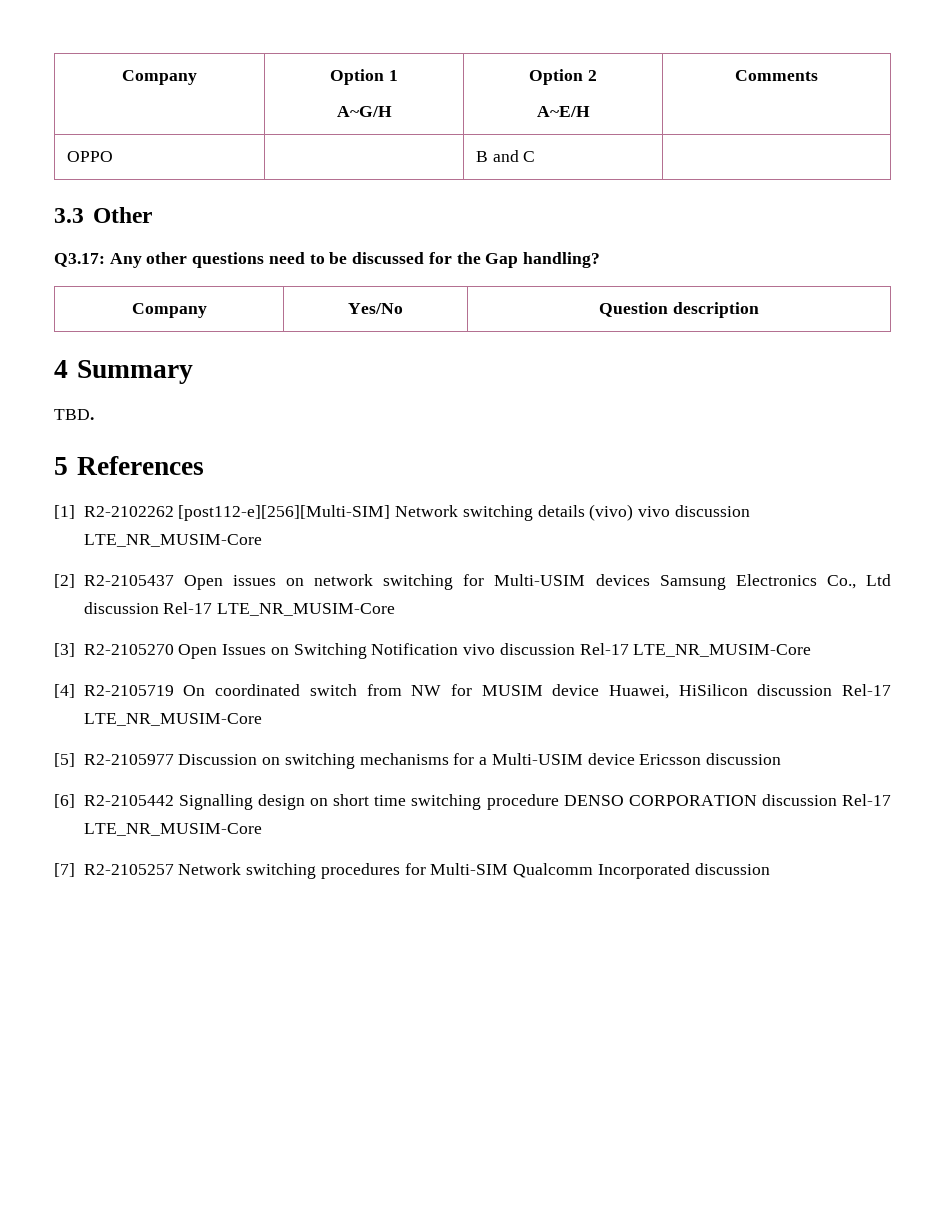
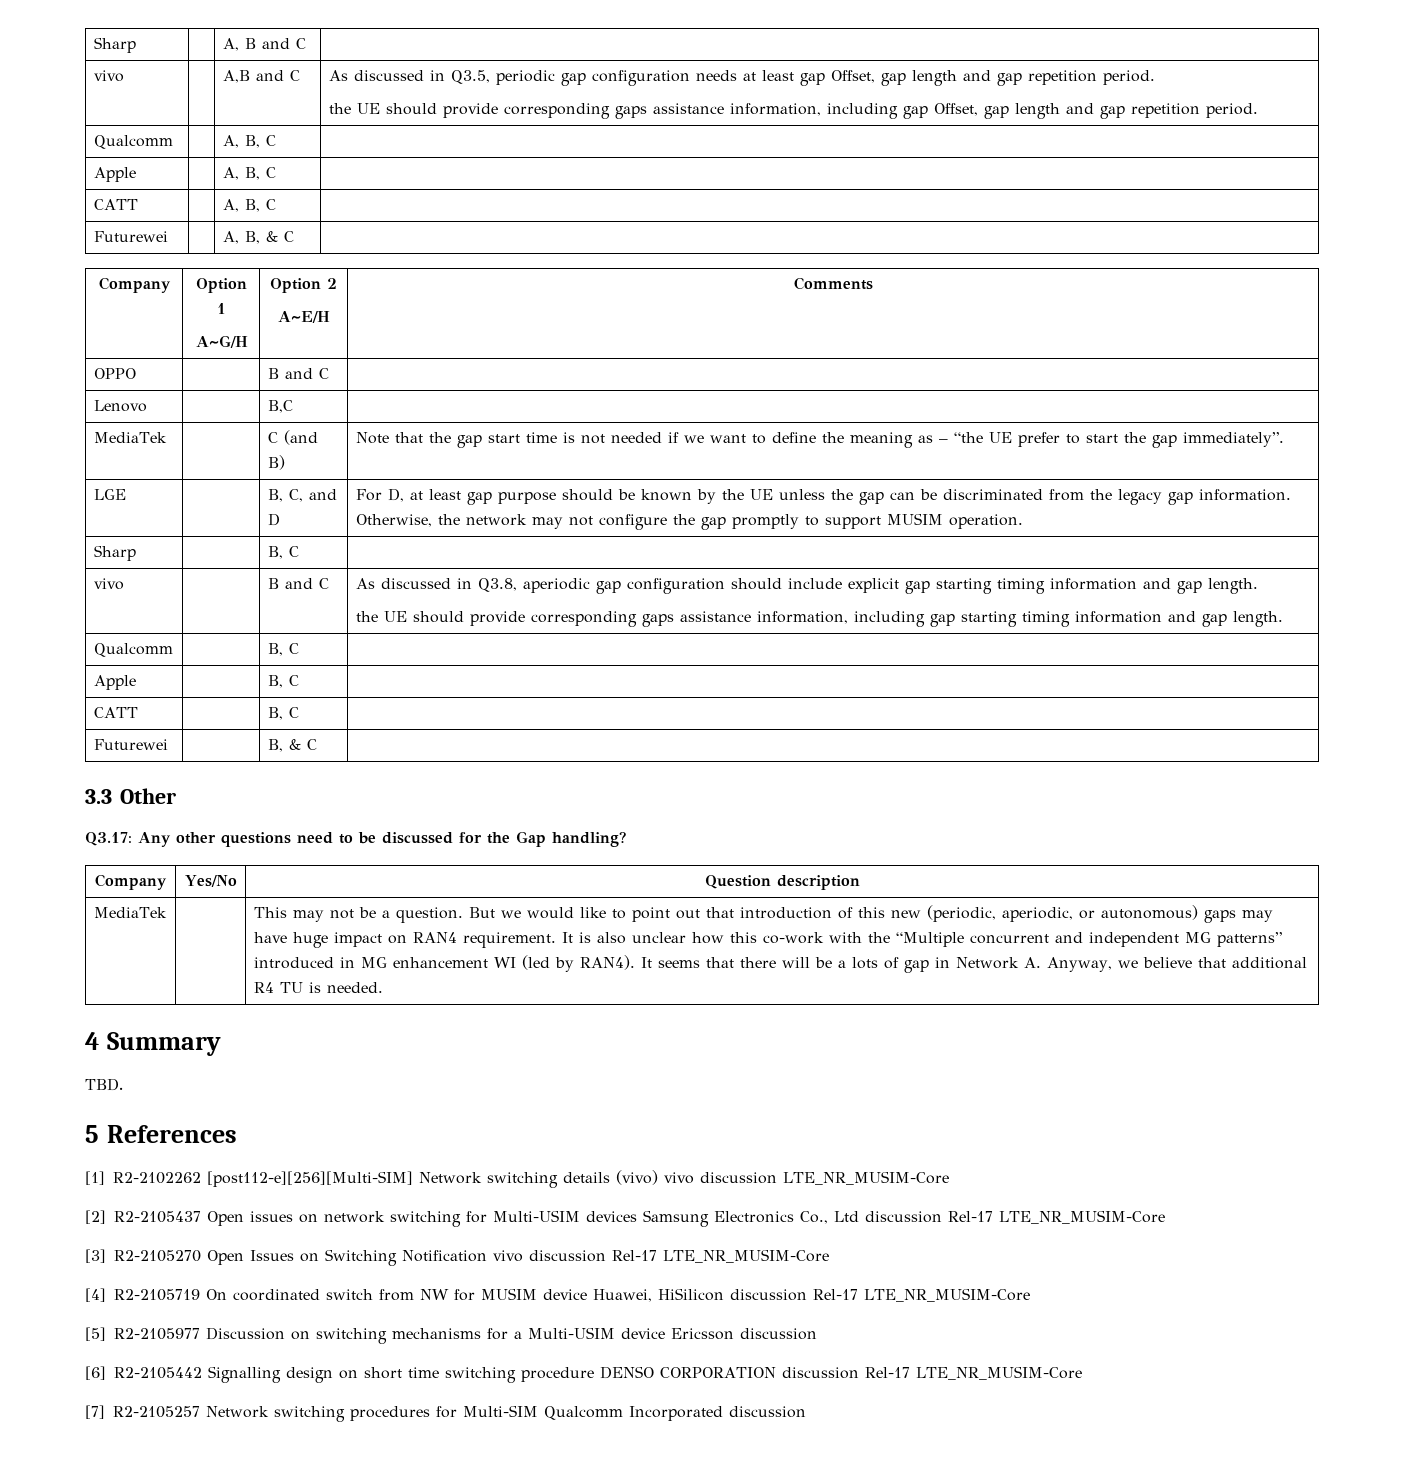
+ Sharp | | A, B and C |
+ vivo | | A,B and C | As discussed in Q3.5, periodic gap configuration needs at least gap Offset, gap length and gap repetition period.
+ the UE should provide corresponding gaps assistance information, including gap Offset, gap length and gap repetition period.
+ Qualcomm | | A, B, C |
+ Apple | | A, B, C |
+ CATT | | A, B, C |
+ Futurewei | | A, B, & C |
+ Lenovo | | B,C |
+ MediaTek | | C (and B) | Note that the gap start time is not needed if we want to define the meaning as – “the UE prefer to start the gap immediately”.
+ LGE | | B, C, and D | For D, at least gap purpose should be known by the UE unless the gap can be discriminated from the legacy gap information. Otherwise, the network may not configure the gap promptly to support MUSIM operation.
+ Sharp | | B, C |
+ vivo | | B and C | As discussed in Q3.8, aperiodic gap configuration should include explicit gap starting timing information and gap length.
+ the UE should provide corresponding gaps assistance information, including gap starting timing information and gap length.
+ Qualcomm | | B, C |
+ Apple | | B, C |
+ CATT | | B, C |
+ Futurewei | | B, & C |
+ MediaTek | | This may not be a question. But we would like to point out that introduction of this new (periodic, aperiodic, or autonomous) gaps may have huge impact on RAN4 requirement. It is also unclear how this co-work with the “Multiple concurrent and independent MG patterns” introduced in MG enhancement WI (led by RAN4). It seems that there will be a lots of gap in Network A. Anyway, we believe that additional R4 TU is needed.

